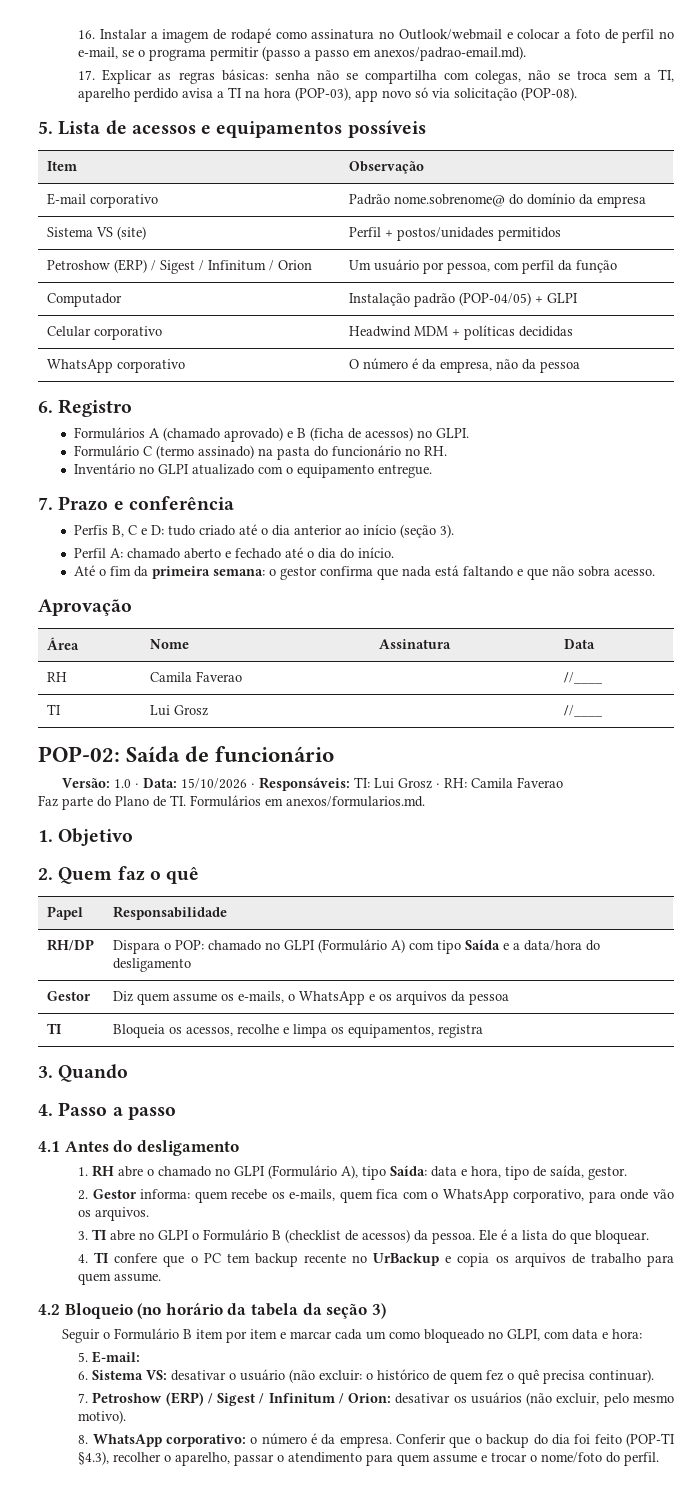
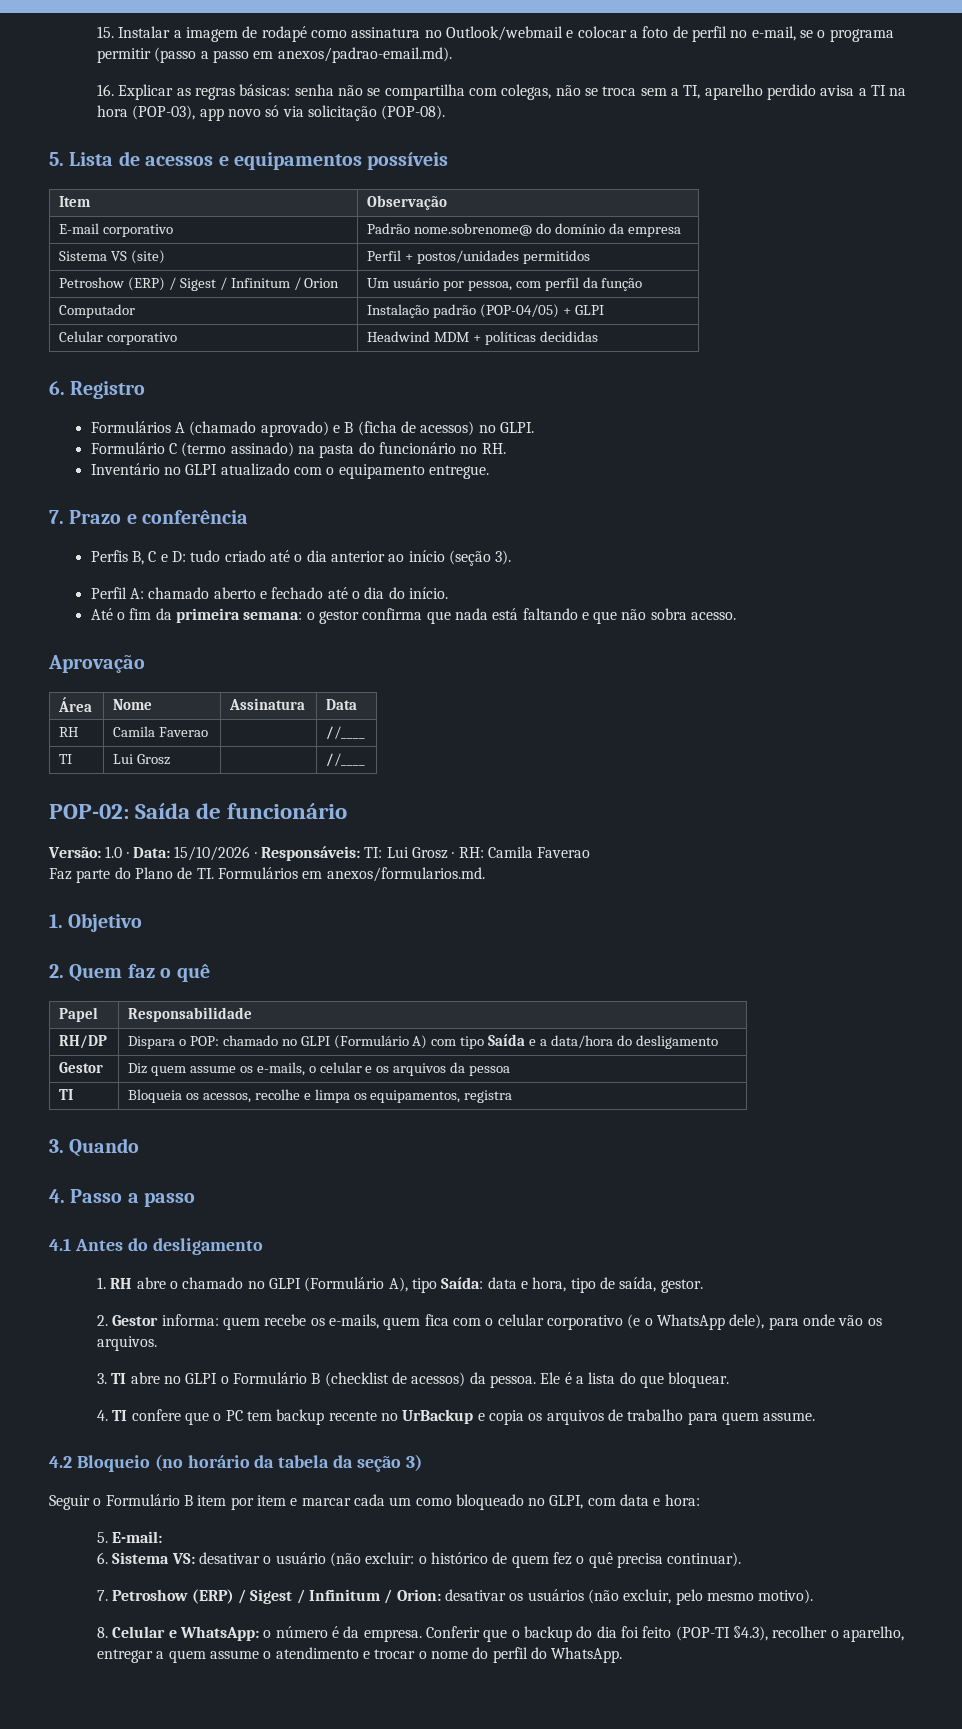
- 16. Instalar a imagem de rodapé como assinatura no Outlook/webmail e colocar a foto de perfil no e-mail, se o programa permitir (passo a passo em anexos/padrao-email.md).
+ 15. Instalar a imagem de rodapé como assinatura no Outlook/webmail e colocar a foto de perfil no e-mail, se o programa permitir (passo a passo em anexos/padrao-email.md).
- 17. Explicar as regras básicas: senha não se compartilha com colegas, não se troca sem a TI, aparelho perdido avisa a TI na hora (POP-03), app novo só via solicitação (POP-08).
+ 16. Explicar as regras básicas: senha não se compartilha com colegas, não se troca sem a TI, aparelho perdido avisa a TI na hora (POP-03), app novo só via solicitação (POP-08).
- WhatsApp corporativo | O número é da empresa, não da pessoa
- Gestor | Diz quem assume os e-mails, o WhatsApp e os arquivos da pessoa
+ Gestor | Diz quem assume os e-mails, o celular e os arquivos da pessoa
- 2. Gestor informa: quem recebe os e-mails, quem fica com o WhatsApp corporativo, para onde vão os arquivos.
+ 2. Gestor informa: quem recebe os e-mails, quem fica com o celular corporativo (e o WhatsApp dele), para onde vão os arquivos.
- 8. WhatsApp corporativo: o número é da empresa.
+ 8. Celular e WhatsApp: o número é da empresa.
- Conferir que o backup do dia foi feito (POP-TI §4.3), recolher o aparelho, passar o atendimento para quem assume e trocar o nome/foto do perfil.
+ Conferir que o backup do dia foi feito (POP-TI §4.3), recolher o aparelho, entregar a quem assume o atendimento e trocar o nome do perfil do WhatsApp.

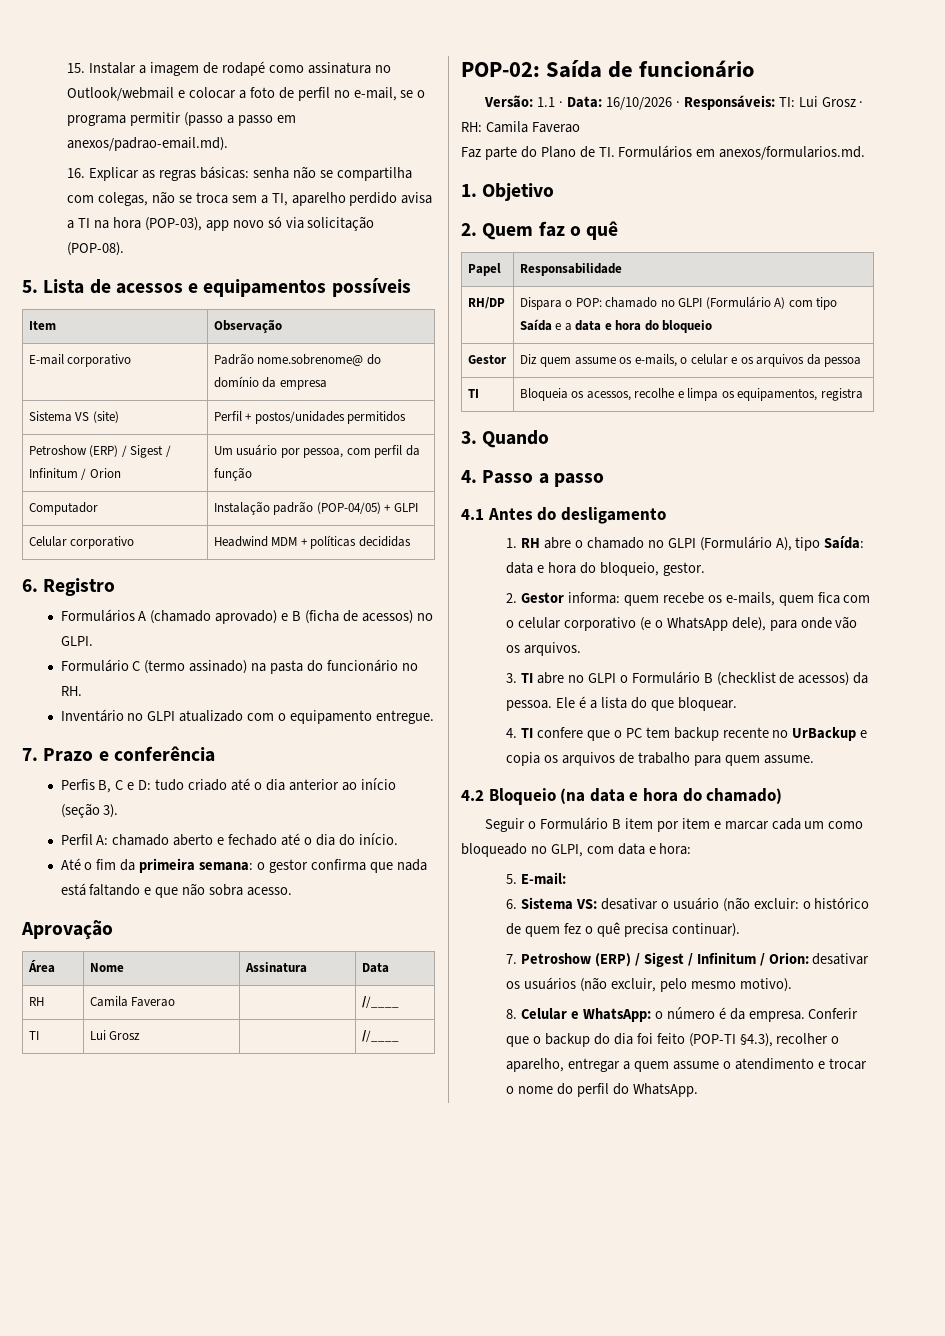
- Versão: 1.0 · Data: 15/10/2026 · Responsáveis: TI: Lui Grosz · RH: Camila Faverao
+ Versão: 1.1 · Data: 16/10/2026 · Responsáveis: TI: Lui Grosz · RH: Camila Faverao
- RH/DP | Dispara o POP: chamado no GLPI (Formulário A) com tipo Saída e a data/hora do desligamento
+ RH/DP | Dispara o POP: chamado no GLPI (Formulário A) com tipo Saída e a data e hora do bloqueio
- 1. RH abre o chamado no GLPI (Formulário A), tipo Saída: data e hora, tipo de saída, gestor.
+ 1. RH abre o chamado no GLPI (Formulário A), tipo Saída: data e hora do bloqueio, gestor.
- 4.2 Bloqueio (no horário da tabela da seção 3)
+ 4.2 Bloqueio (na data e hora do chamado)

